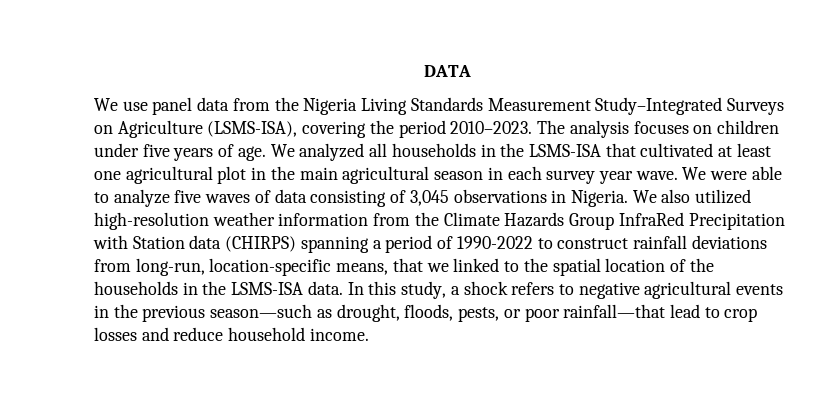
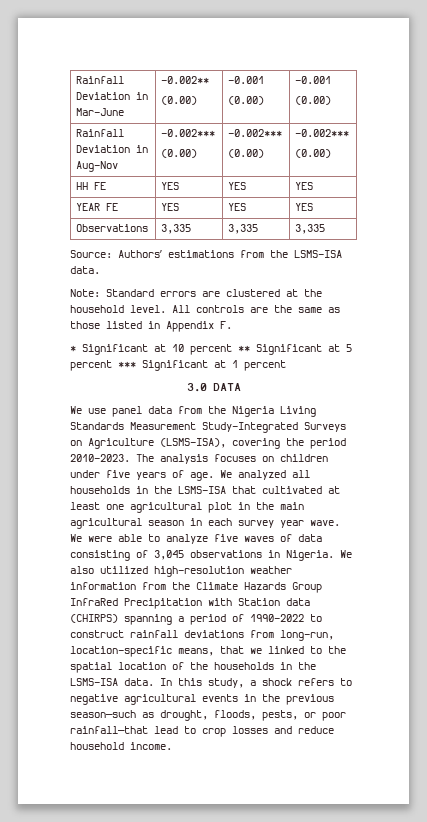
- DATA
+ Rainfall Deviation in Mar-June | -0.002**
+ (0.00) | -0.001
+ (0.00) | -0.001
+ (0.00)
+ Rainfall Deviation in Aug-Nov | -0.002***
+ (0.00) | -0.002***
+ (0.00) | -0.002***
+ (0.00)
+ HH FE | YES | YES | YES
+ YEAR FE | YES | YES | YES
+ Observations | 3,335 | 3,335 | 3,335
+ Source: Authors’ estimations from the LSMS-ISA data.
+ Note: Standard errors are clustered at the household level. All controls are the same as those listed in Appendix F.
+ * Significant at 10 percent ** Significant at 5 percent *** Significant at 1 percent
+ 3.0 DATA

